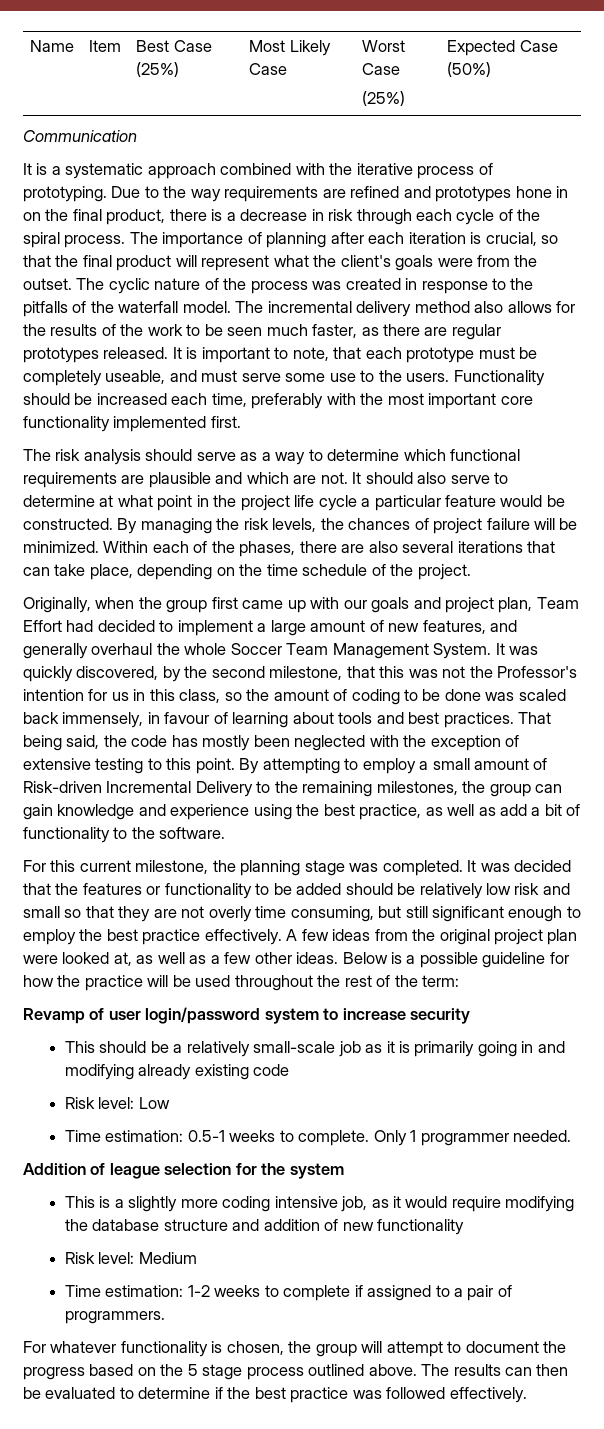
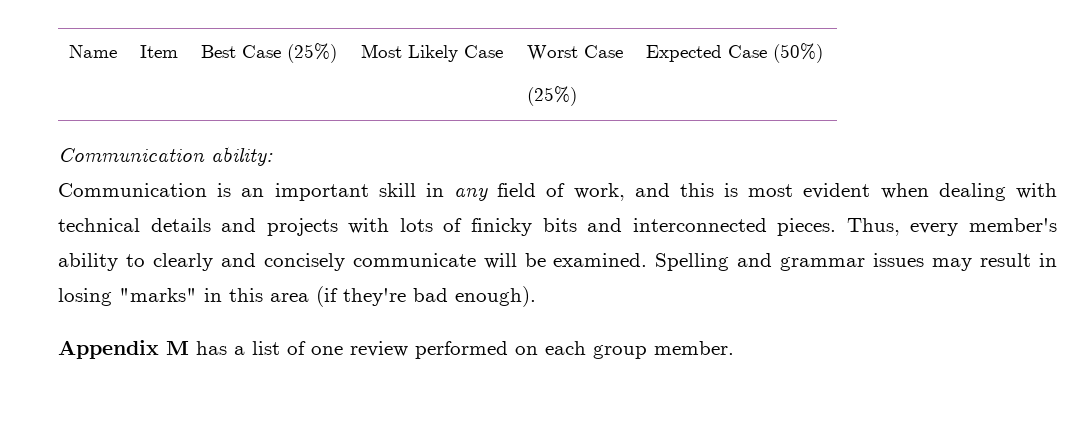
- Communication
- It is a systematic approach combined with the iterative process of prototyping. Due to the way requirements are refined and prototypes hone in on the final product, there is a decrease in risk through each cycle of the spiral process. The importance of planning after each iteration is crucial, so that the final product will represent what the client's goals were from the outset. The cyclic nature of the process was created in response to the pitfalls of the waterfall model. The incremental delivery method also allows for the results of the work to be seen much faster, as there are regular prototypes released. It is important to note, that each prototype must be completely useable, and must serve some use to the users. Functionality should be increased each time, preferably with the most important core functionality implemented first.
- The risk analysis should serve as a way to determine which functional requirements are plausible and which are not. It should also serve to determine at what point in the project life cycle a particular feature would be constructed. By managing the risk levels, the chances of project failure will be minimized. Within each of the phases, there are also several iterations that can take place, depending on the time schedule of the project.
- Originally, when the group first came up with our goals and project plan, Team Effort had decided to implement a large amount of new features, and generally overhaul the whole Soccer Team Management System. It was quickly discovered, by the second milestone, that this was not the Professor's intention for us in this class, so the amount of coding to be done was scaled back immensely, in favour of learning about tools and best practices. That being said, the code has mostly been neglected with the exception of extensive testing to this point. By attempting to employ a small amount of Risk-driven Incremental Delivery to the remaining milestones, the group can gain knowledge and experience using the best practice, as well as add a bit of functionality to the software.
- For this current milestone, the planning stage was completed. It was decided that the features or functionality to be added should be relatively low risk and small so that they are not overly time consuming, but still significant enough to employ the best practice effectively. A few ideas from the original project plan were looked at, as well as a few other ideas. Below is a possible guideline for how the practice will be used throughout the rest of the term:
- Revamp of user login/password system to increase security
- This should be a relatively small-scale job as it is primarily going in and modifying already existing code
- Risk level: Low
- Time estimation: 0.5-1 weeks to complete. Only 1 programmer needed.
- Addition of league selection for the system
- This is a slightly more coding intensive job, as it would require modifying the database structure and addition of new functionality
- Risk level: Medium
- Time estimation: 1-2 weeks to complete if assigned to a pair of programmers.
- For whatever functionality is chosen, the group will attempt to document the progress based on the 5 stage process outlined above. The results can then be evaluated to determine if the best practice was followed effectively.
+ Communication ability:
+ Communication is an important skill in any field of work, and this is most evident when dealing with technical details and projects with lots of finicky bits and interconnected pieces. Thus, every member's ability to clearly and concisely communicate will be examined. Spelling and grammar issues may result in losing "marks" in this area (if they're bad enough).
+ Appendix M has a list of one review performed on each group member.

